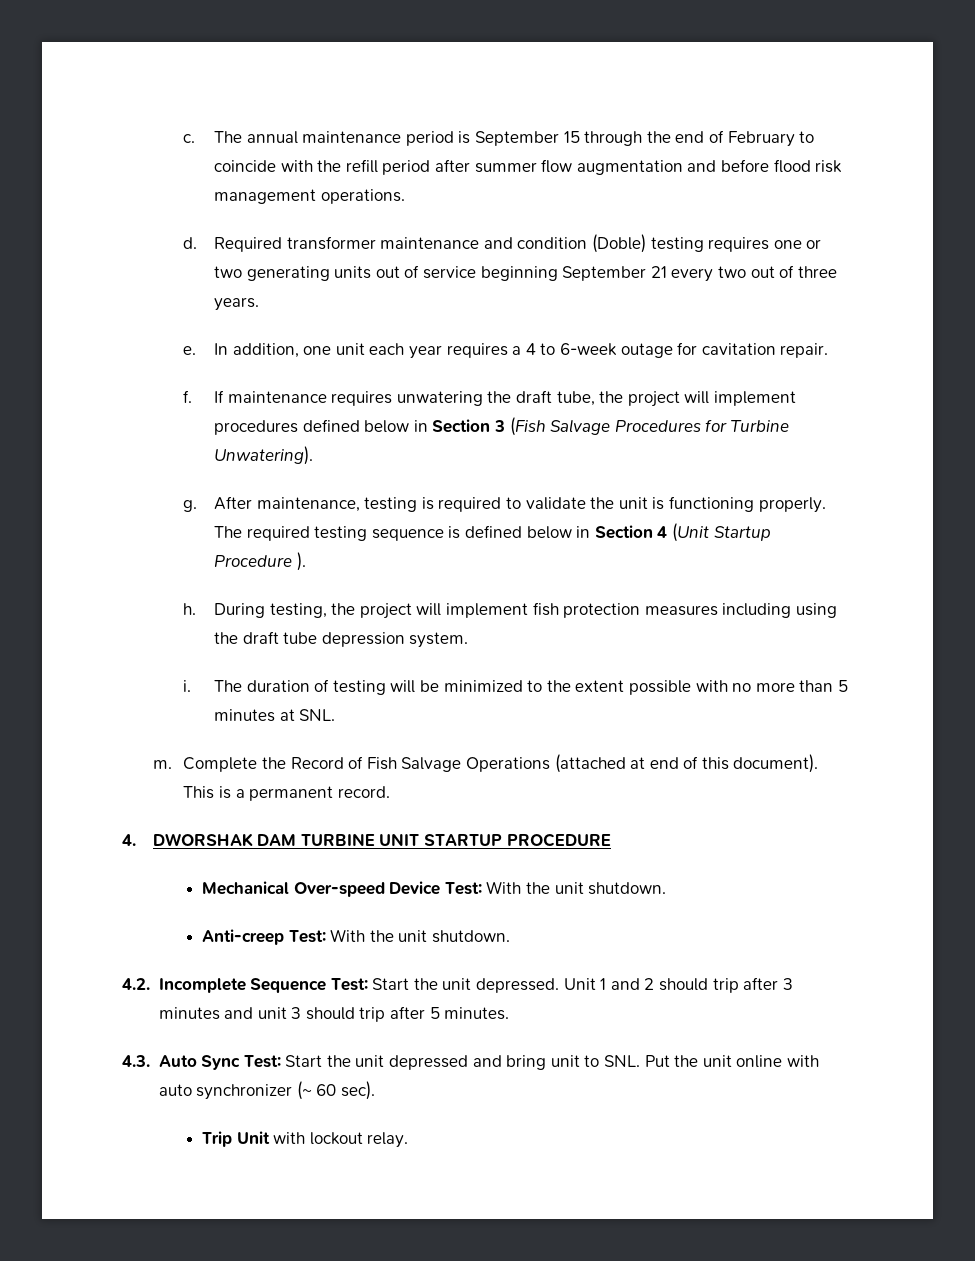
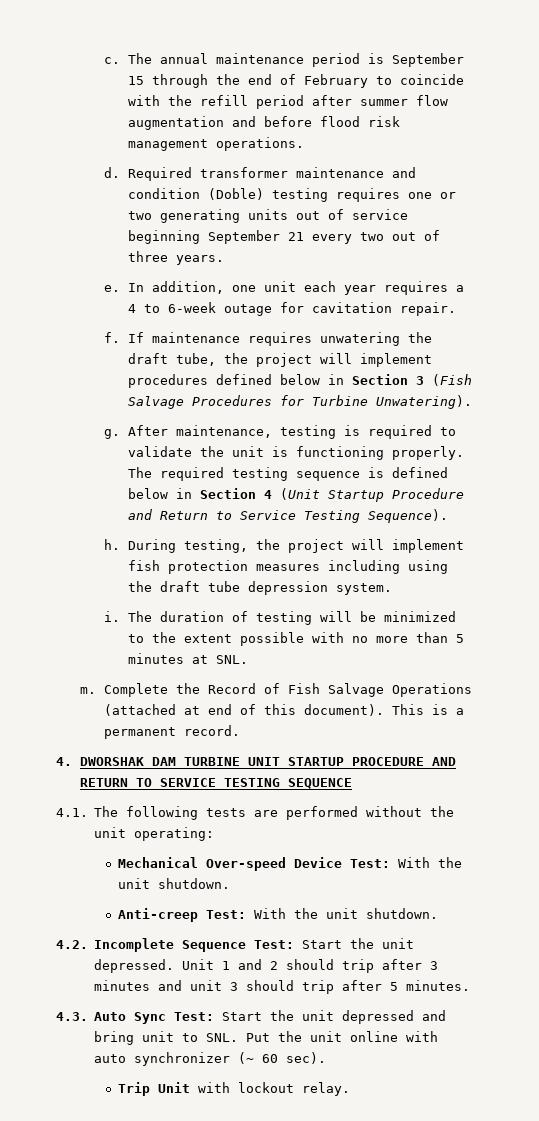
- The required testing sequence is defined below in Section 4 (Unit Startup Procedure ).
+ The required testing sequence is defined below in Section 4 (Unit Startup Procedure and Return to Service Testing Sequence).
- 4. DWORSHAK DAM TURBINE UNIT STARTUP PROCEDURE
+ 4. DWORSHAK DAM TURBINE UNIT STARTUP PROCEDURE AND RETURN TO SERVICE TESTING SEQUENCE
+ 4.1. The following tests are performed without the unit operating:

